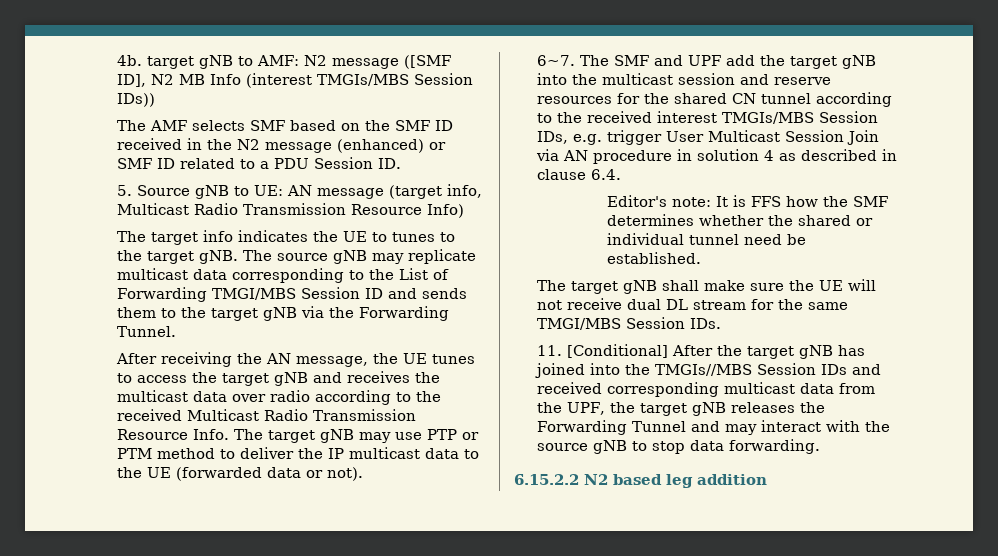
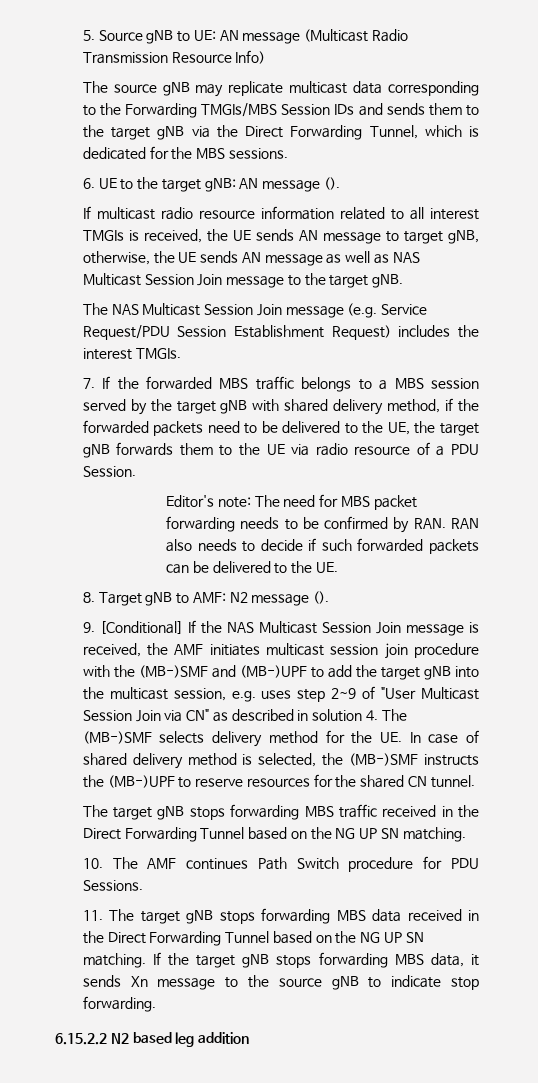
- 4b. target gNB to AMF: N2 message ([SMF ID], N2 MB Info (interest TMGIs/MBS Session IDs))
- The AMF selects SMF based on the SMF ID received in the N2 message (enhanced) or SMF ID related to a PDU Session ID.
- 5. Source gNB to UE: AN message (target info, Multicast Radio Transmission Resource Info)
+ 5. Source gNB to UE: AN message (Multicast Radio Transmission Resource Info)
- The target info indicates the UE to tunes to the target gNB. The source gNB may replicate multicast data corresponding to the List of Forwarding TMGI/MBS Session ID and sends them to the target gNB via the Forwarding Tunnel.
- After receiving the AN message, the UE tunes to access the target gNB and receives the multicast data over radio according to the received Multicast Radio Transmission Resource Info. The target gNB may use PTP or PTM method to deliver the IP multicast data to the UE (forwarded data or not).
- 6~7. The SMF and UPF add the target gNB into the multicast session and reserve resources for the shared CN tunnel according to the received interest TMGIs/MBS Session IDs, e.g. trigger User Multicast Session Join via AN procedure in solution 4 as described in clause 6.4.
- Editor's note: It is FFS how the SMF determines whether the shared or individual tunnel need be established.
- The target gNB shall make sure the UE will not receive dual DL stream for the same TMGI/MBS Session IDs.
- 11. [Conditional] After the target gNB has joined into the TMGIs//MBS Session IDs and received corresponding multicast data from the UPF, the target gNB releases the Forwarding Tunnel and may interact with the source gNB to stop data forwarding.
+ The source gNB may replicate multicast data corresponding to the Forwarding TMGIs/MBS Session IDs and sends them to the target gNB via the Direct Forwarding Tunnel, which is dedicated for the MBS sessions.
+ 6. UE to the target gNB: AN message ().
+ If multicast radio resource information related to all interest TMGIs is received, the UE sends AN message to target gNB, otherwise, the UE sends AN message as well as NAS Multicast Session Join message to the target gNB.
+ The NAS Multicast Session Join message (e.g. Service Request/PDU Session Establishment Request) includes the interest TMGIs.
+ 7. If the forwarded MBS traffic belongs to a MBS session served by the target gNB with shared delivery method, if the forwarded packets need to be delivered to the UE, the target gNB forwards them to the UE via radio resource of a PDU Session.
+ Editor's note: The need for MBS packet forwarding needs to be confirmed by RAN. RAN also needs to decide if such forwarded packets can be delivered to the UE.
+ 8. Target gNB to AMF: N2 message ().
+ 9. [Conditional] If the NAS Multicast Session Join message is received, the AMF initiates multicast session join procedure with the (MB-)SMF and (MB-)UPF to add the target gNB into the multicast session, e.g. uses step 2~9 of "User Multicast Session Join via CN" as described in solution 4. The (MB-)SMF selects delivery method for the UE. In case of shared delivery method is selected, the (MB-)SMF instructs the (MB-)UPF to reserve resources for the shared CN tunnel.
+ The target gNB stops forwarding MBS traffic received in the Direct Forwarding Tunnel based on the NG UP SN matching.
+ 10. The AMF continues Path Switch procedure for PDU Sessions.
+ 11. The target gNB stops forwarding MBS data received in the Direct Forwarding Tunnel based on the NG UP SN matching. If the target gNB stops forwarding MBS data, it sends Xn message to the source gNB to indicate stop forwarding.

